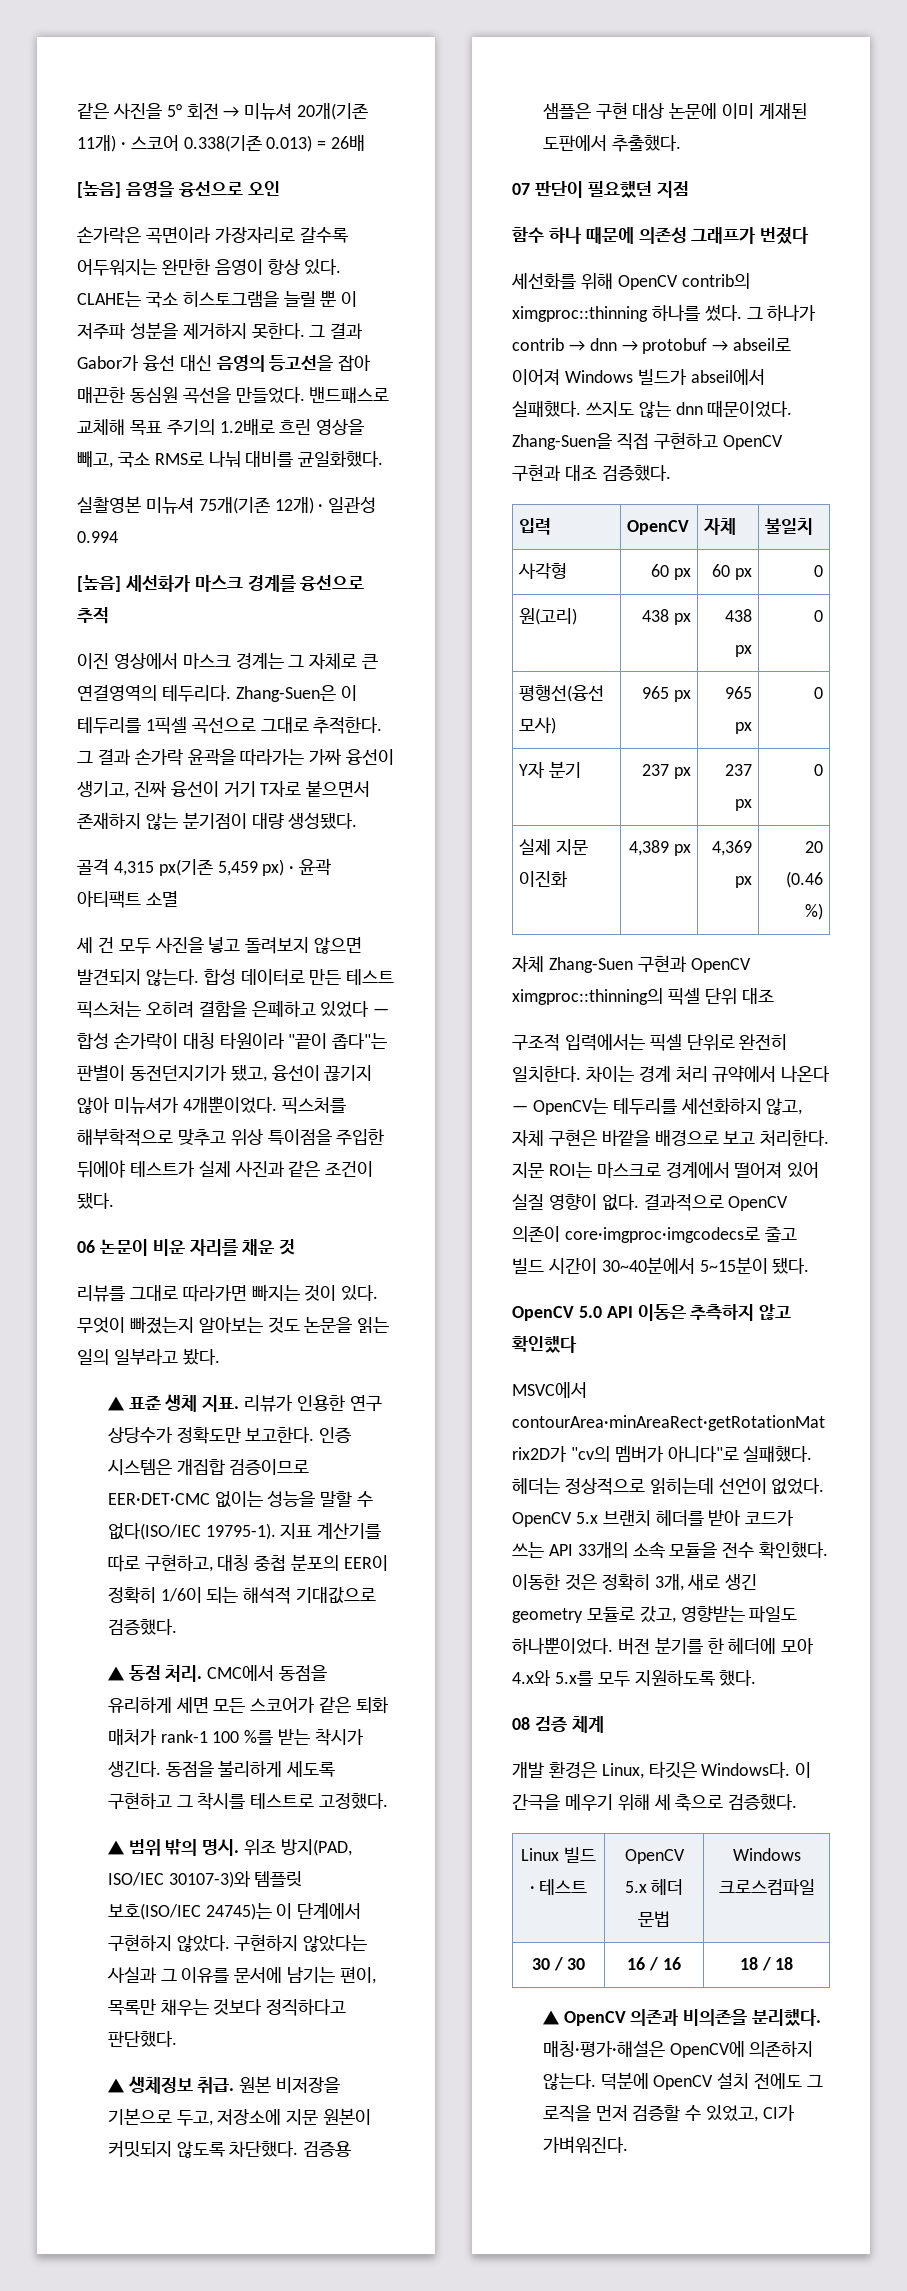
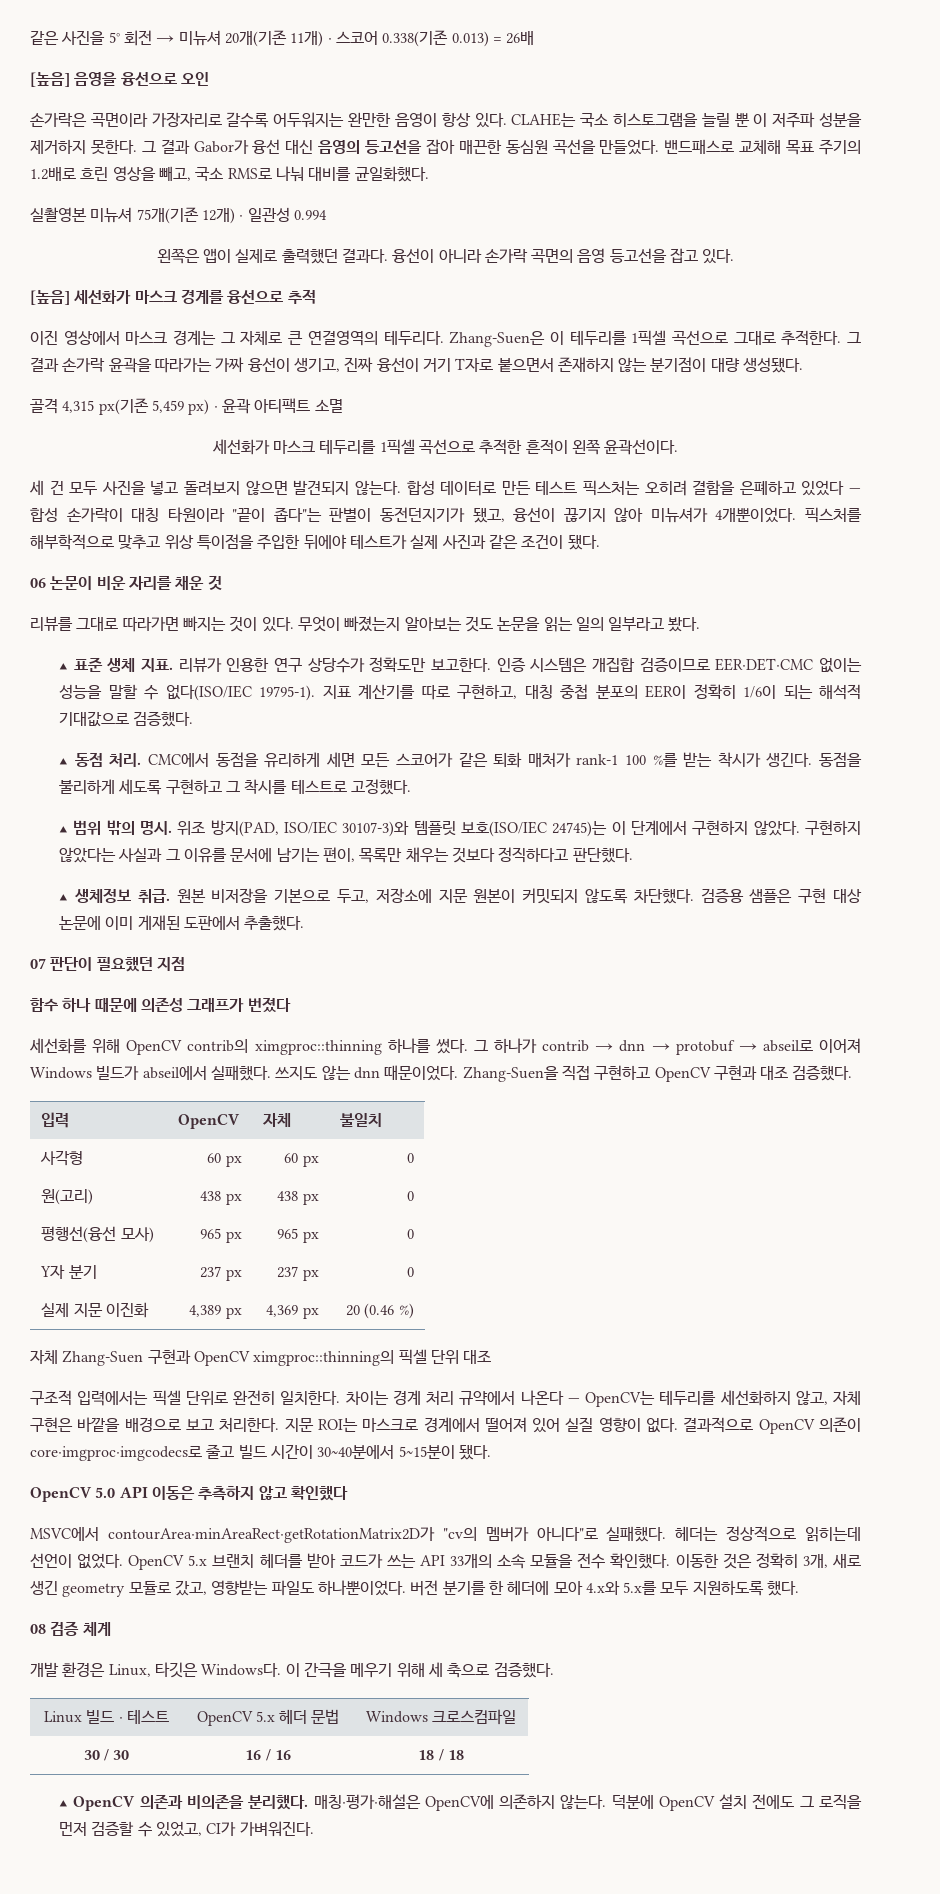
+ 왼쪽은 앱이 실제로 출력했던 결과다. 융선이 아니라 손가락 곡면의 음영 등고선을 잡고 있다.
+ 세선화가 마스크 테두리를 1픽셀 곡선으로 추적한 흔적이 왼쪽 윤곽선이다.

